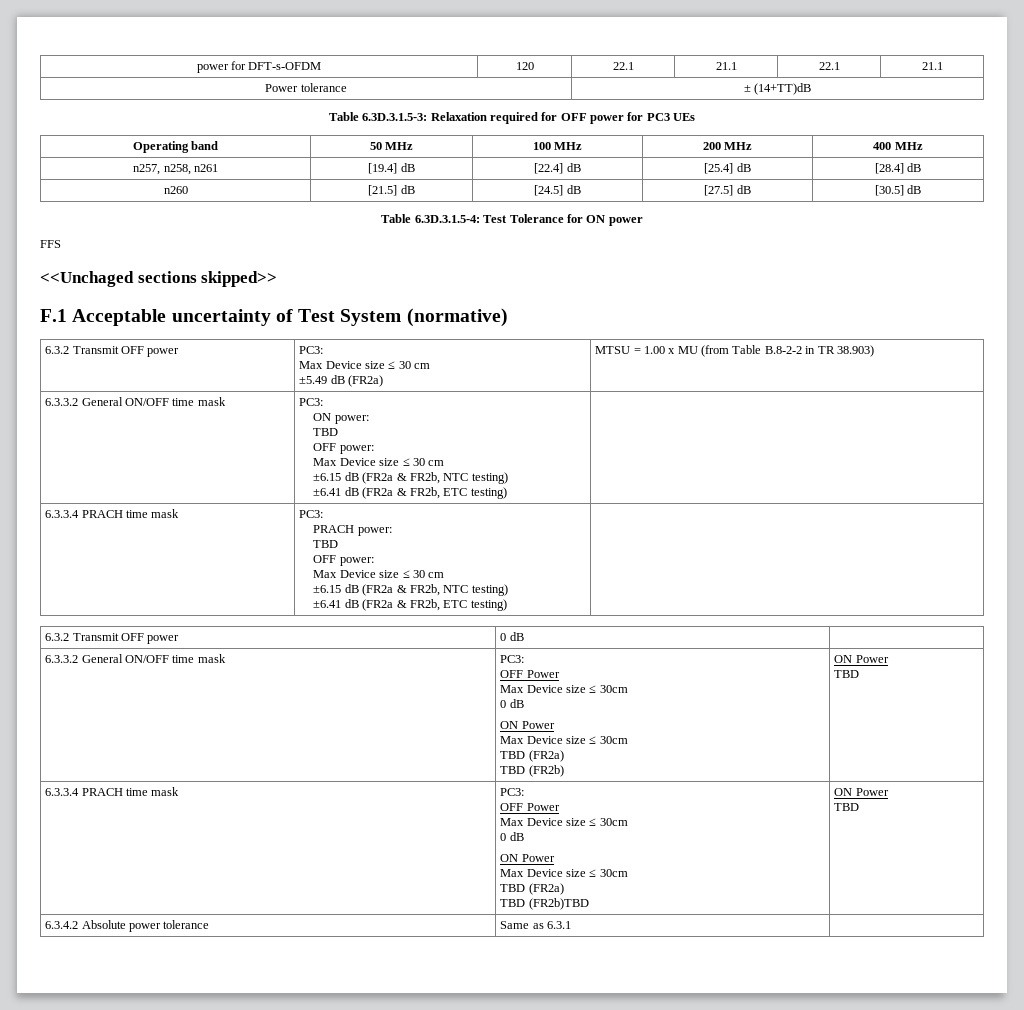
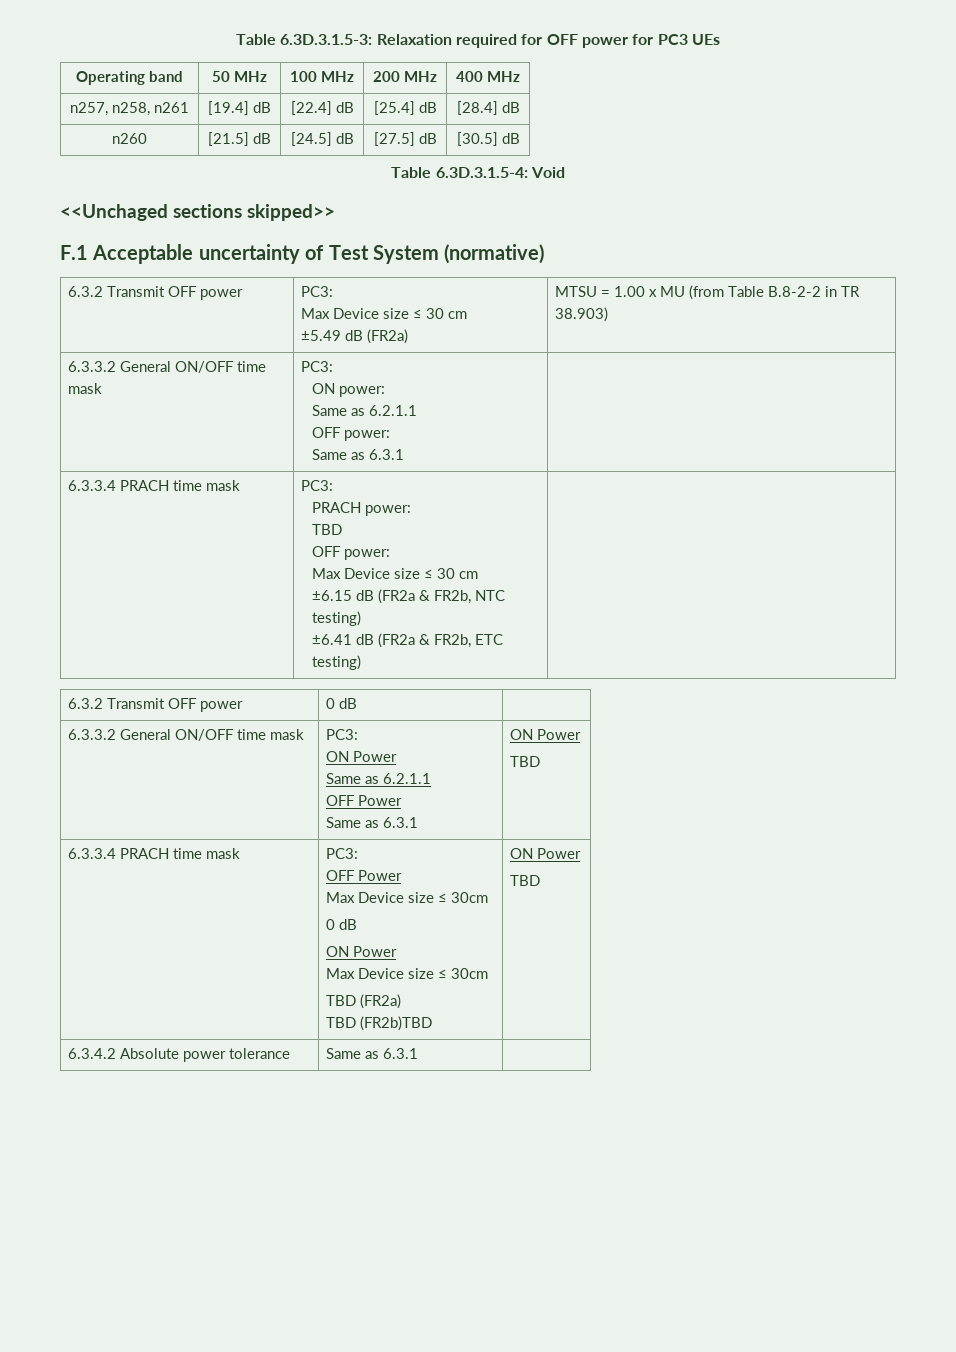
- power for DFT-s-OFDM | 120 | 22.1 | 21.1 | 22.1 | 21.1
- Power tolerance | ± (14+TT)dB
- Table 6.3D.3.1.5-4: Test Tolerance for ON power
- FFS
+ Table 6.3D.3.1.5-4: Void
  6.3.2 Transmit OFF power | PC3:
  Max Device size ≤ 30 cm
  ±5.49 dB (FR2a) | MTSU = 1.00 x MU (from Table B.8-2-2 in TR 38.903)
  6.3.3.2 General ON/OFF time mask | PC3:
  ON power:
- TBD
+ Same as 6.2.1.1
  OFF power:
- Max Device size ≤ 30 cm
- ±6.15 dB (FR2a & FR2b, NTC testing)
- ±6.41 dB (FR2a & FR2b, ETC testing) |
+ Same as 6.3.1 |
  6.3.2 Transmit OFF power | 0 dB |
  6.3.3.2 General ON/OFF time mask | PC3:
+ ON Power
+ Same as 6.2.1.1
  OFF Power
- Max Device size ≤ 30cm
- 0 dB
- ON Power
- Max Device size ≤ 30cm
- TBD (FR2a)
- TBD (FR2b) | ON Power
+ Same as 6.3.1 | ON Power

